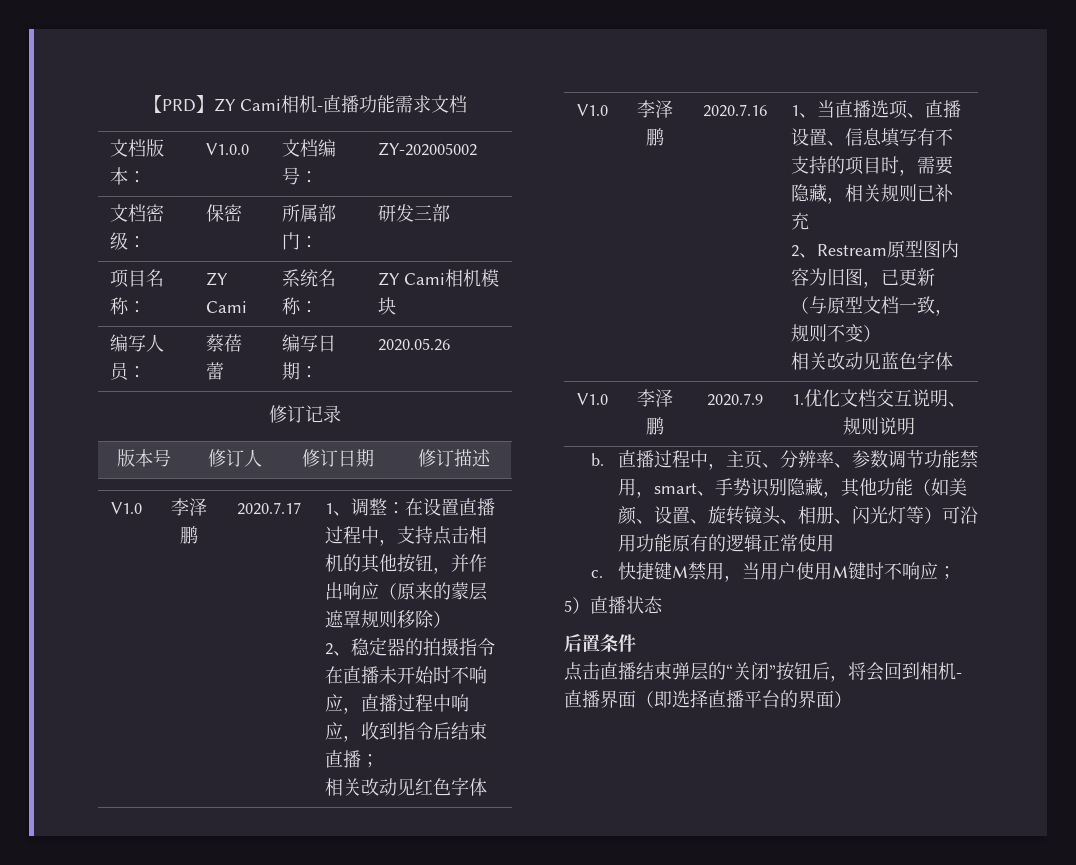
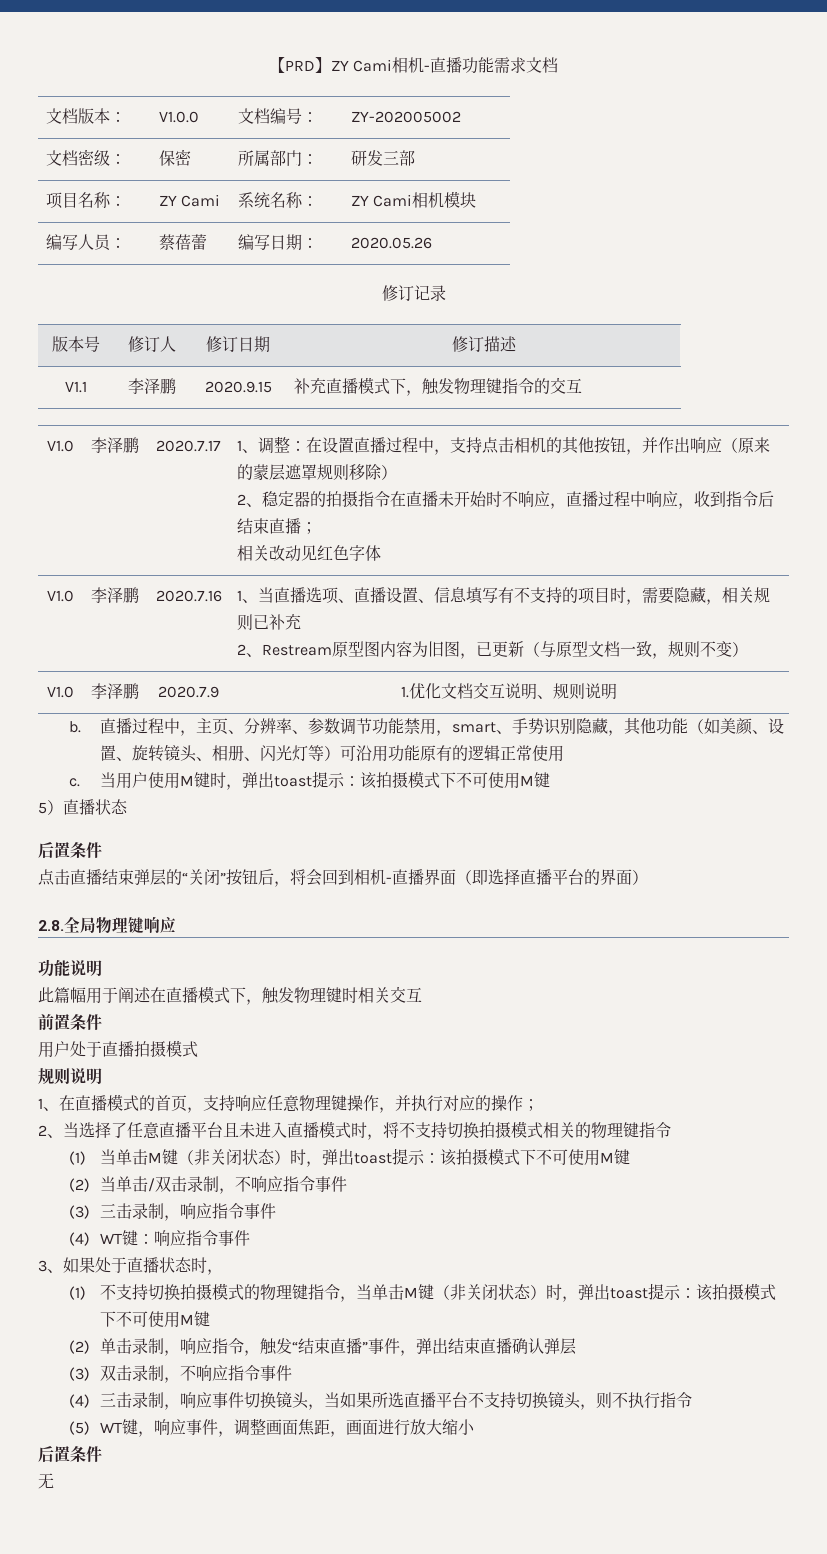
+ V1.1 | 李泽鹏 | 2020.9.15 | 补充直播模式下，触发物理键指令的交互
- 相关改动见蓝色字体
- 快捷键M禁用，当用户使用M键时不响应；
+ 当用户使用M键时，弹出toast提示：该拍摄模式下不可使用M键
+ 2.8.全局物理键响应
+ 功能说明
+ 此篇幅用于阐述在直播模式下，触发物理键时相关交互
+ 前置条件
+ 用户处于直播拍摄模式
+ 规则说明
+ 1、在直播模式的首页，支持响应任意物理键操作，并执行对应的操作；
+ 2、当选择了任意直播平台且未进入直播模式时，将不支持切换拍摄模式相关的物理键指令
+ (1)当单击M键（非关闭状态）时，弹出toast提示：该拍摄模式下不可使用M键
+ (2)当单击/双击录制，不响应指令事件
+ (3)三击录制，响应指令事件
+ (4) WT键：响应指令事件
+ 3、如果处于直播状态时，
+ (1)不支持切换拍摄模式的物理键指令，当单击M键（非关闭状态）时，弹出toast提示：该拍摄模式下不可使用M键
+ (2)单击录制，响应指令，触发“结束直播”事件，弹出结束直播确认弹层
+ (3)双击录制，不响应指令事件
+ (4)三击录制，响应事件切换镜头，当如果所选直播平台不支持切换镜头，则不执行指令
+ (5) WT键，响应事件，调整画面焦距，画面进行放大缩小
+ 后置条件
+ 无

